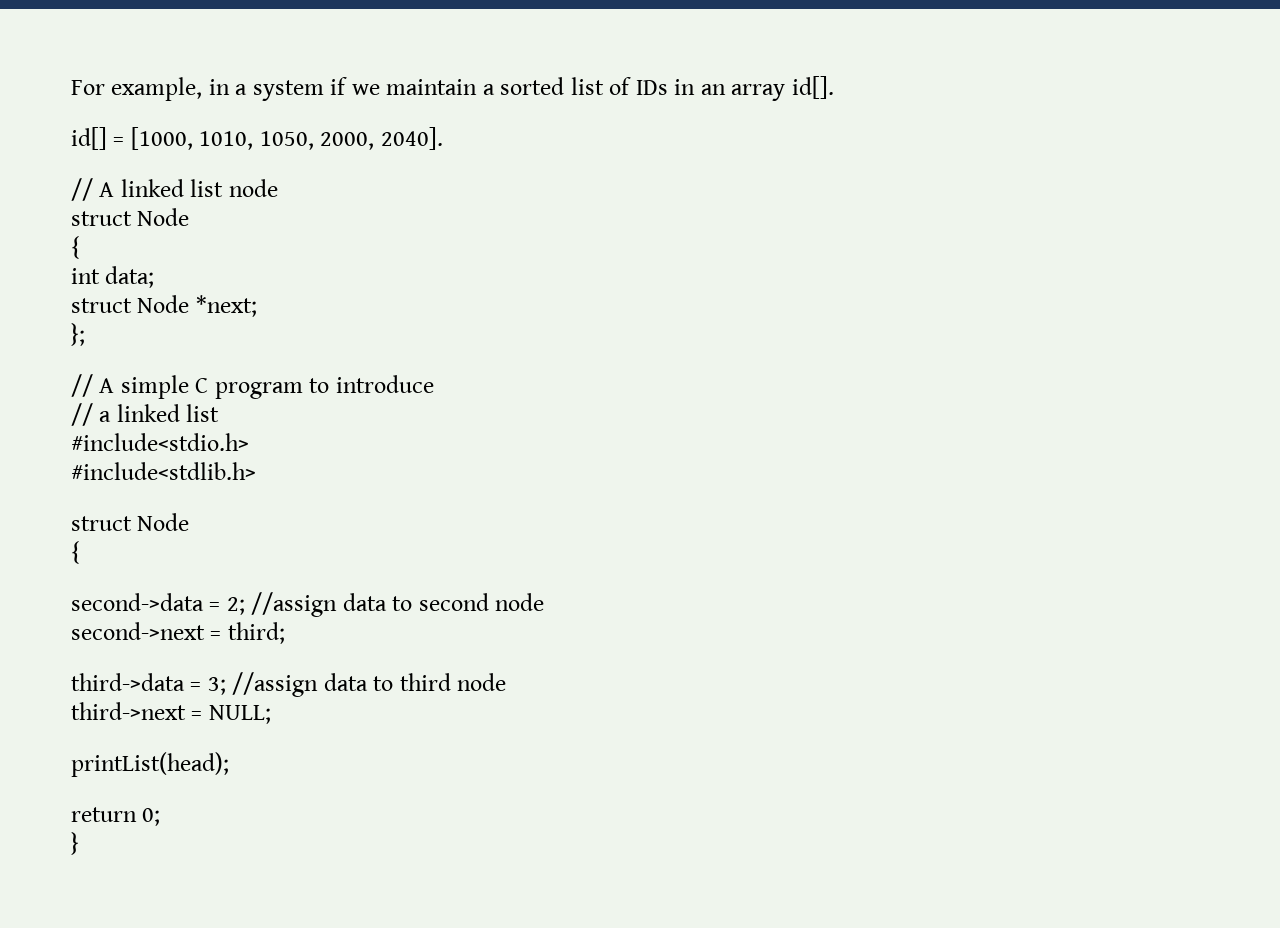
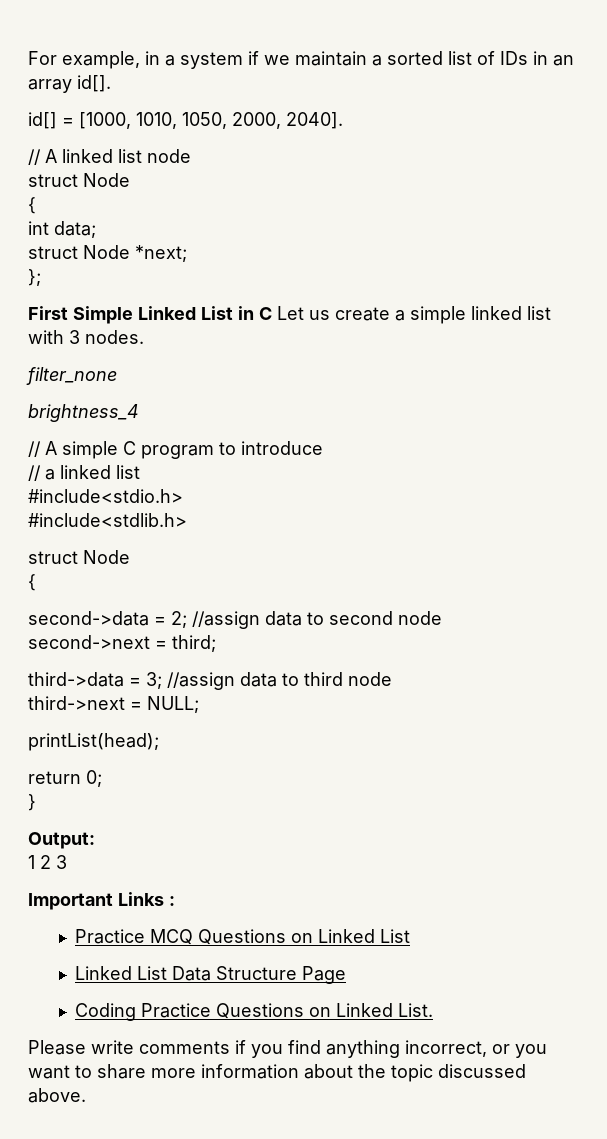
+ First Simple Linked List in C Let us create a simple linked list with 3 nodes.
+ filter_none
+ brightness_4
+ Output:
+ 1 2 3
+ Important Links :
+ Practice MCQ Questions on Linked List
+ Linked List Data Structure Page
+ Coding Practice Questions on Linked List.
+ Please write comments if you find anything incorrect, or you want to share more information about the topic discussed above.

